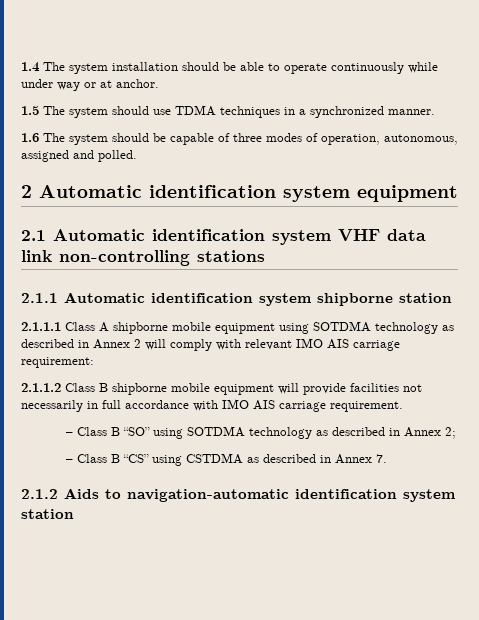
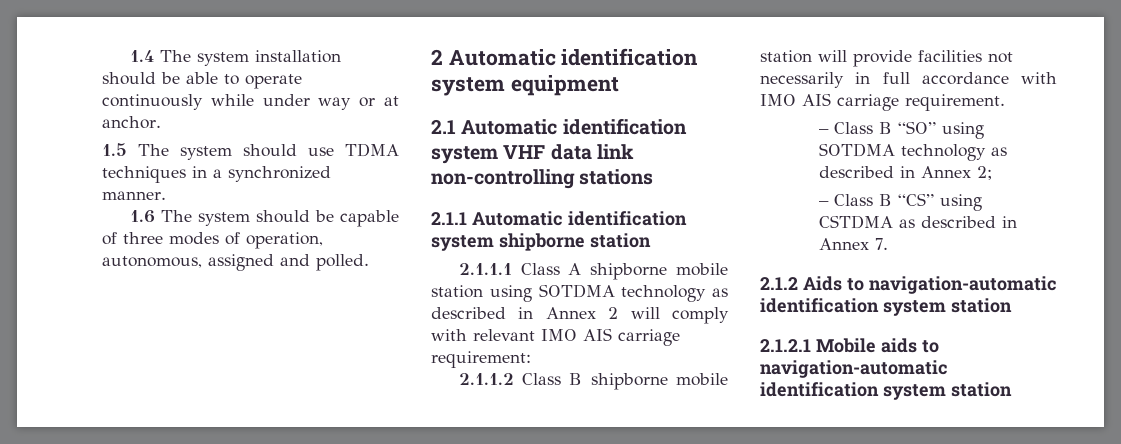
- 2.1.1.1 Class A shipborne mobile equipment using SOTDMA technology as described in Annex 2 will comply with relevant IMO AIS carriage requirement:
+ 2.1.1.1 Class A shipborne mobile station using SOTDMA technology as described in Annex 2 will comply with relevant IMO AIS carriage requirement:
- 2.1.1.2 Class B shipborne mobile equipment will provide facilities not necessarily in full accordance with IMO AIS carriage requirement.
+ 2.1.1.2 Class B shipborne mobile station will provide facilities not necessarily in full accordance with IMO AIS carriage requirement.
+ 2.1.2.1 Mobile aids to navigation-automatic identification system station

